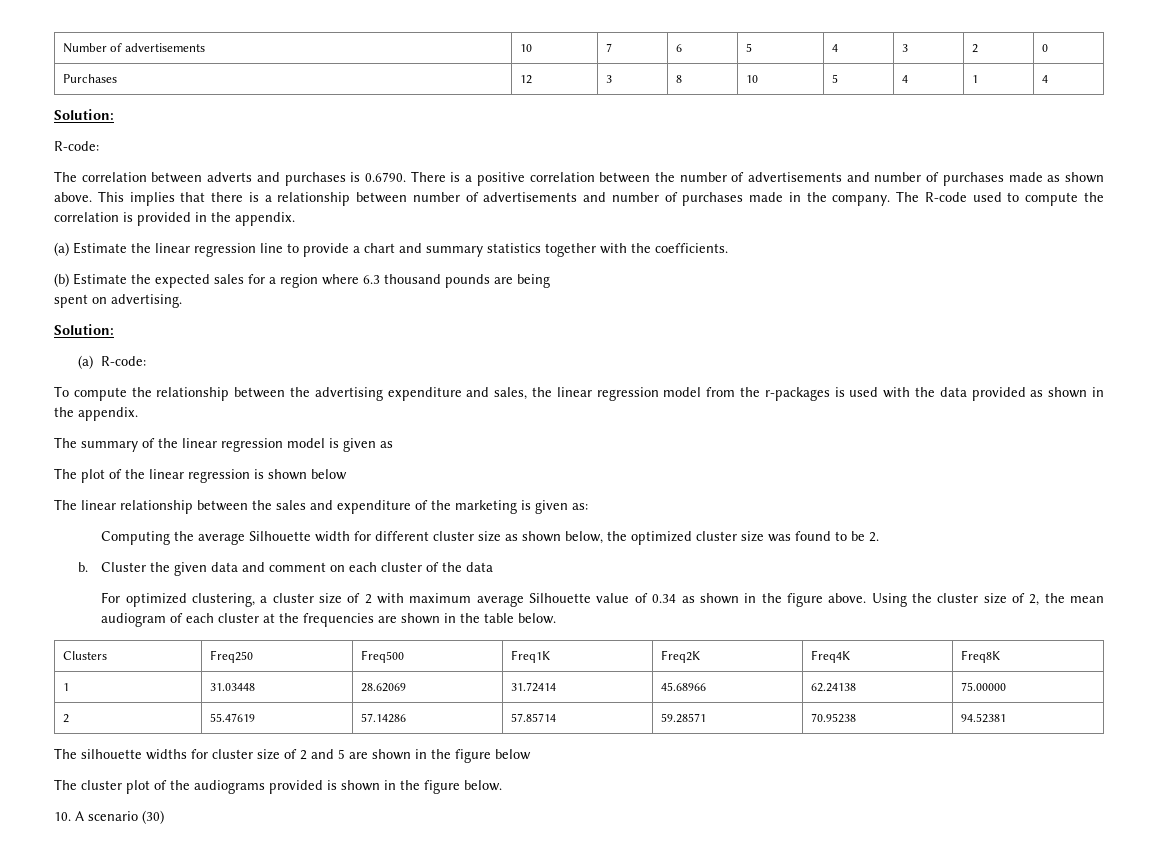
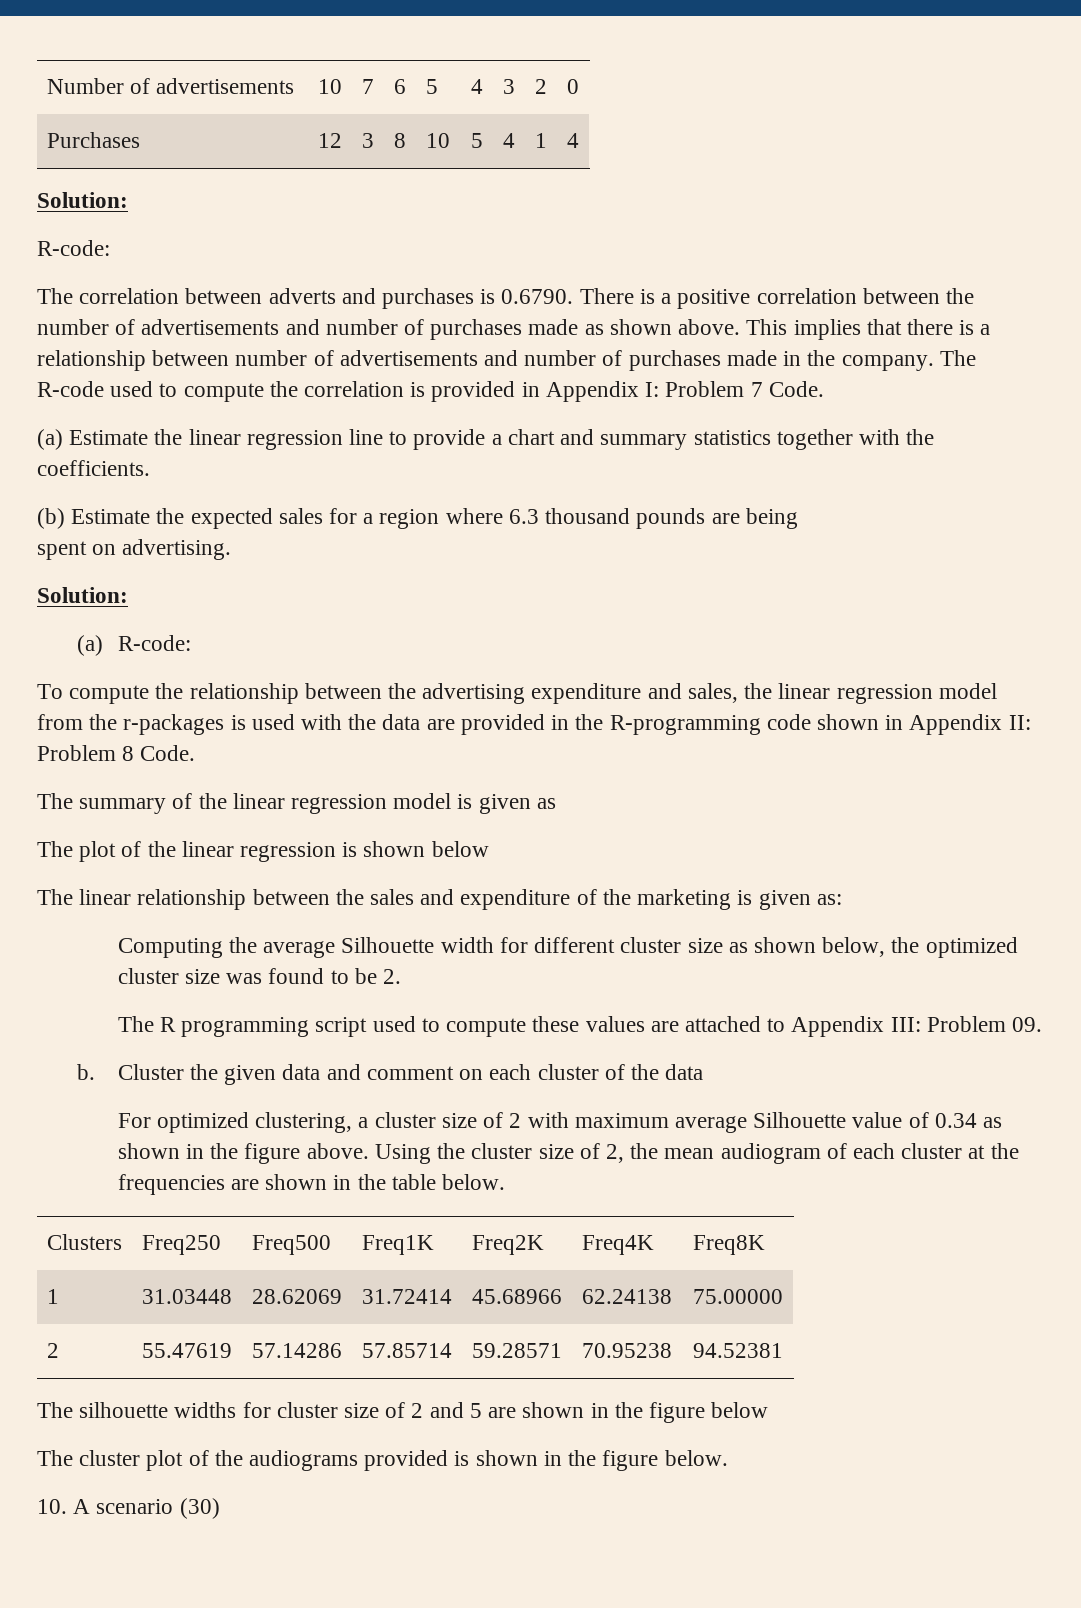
- The R-code used to compute the correlation is provided in the appendix.
+ The R-code used to compute the correlation is provided in Appendix I: Problem 7 Code.
- To compute the relationship between the advertising expenditure and sales, the linear regression model from the r-packages is used with the data provided as shown in the appendix.
+ To compute the relationship between the advertising expenditure and sales, the linear regression model from the r-packages is used with the data are provided in the R-programming code shown in Appendix II: Problem 8 Code.
+ The R programming script used to compute these values are attached to Appendix III: Problem 09.

